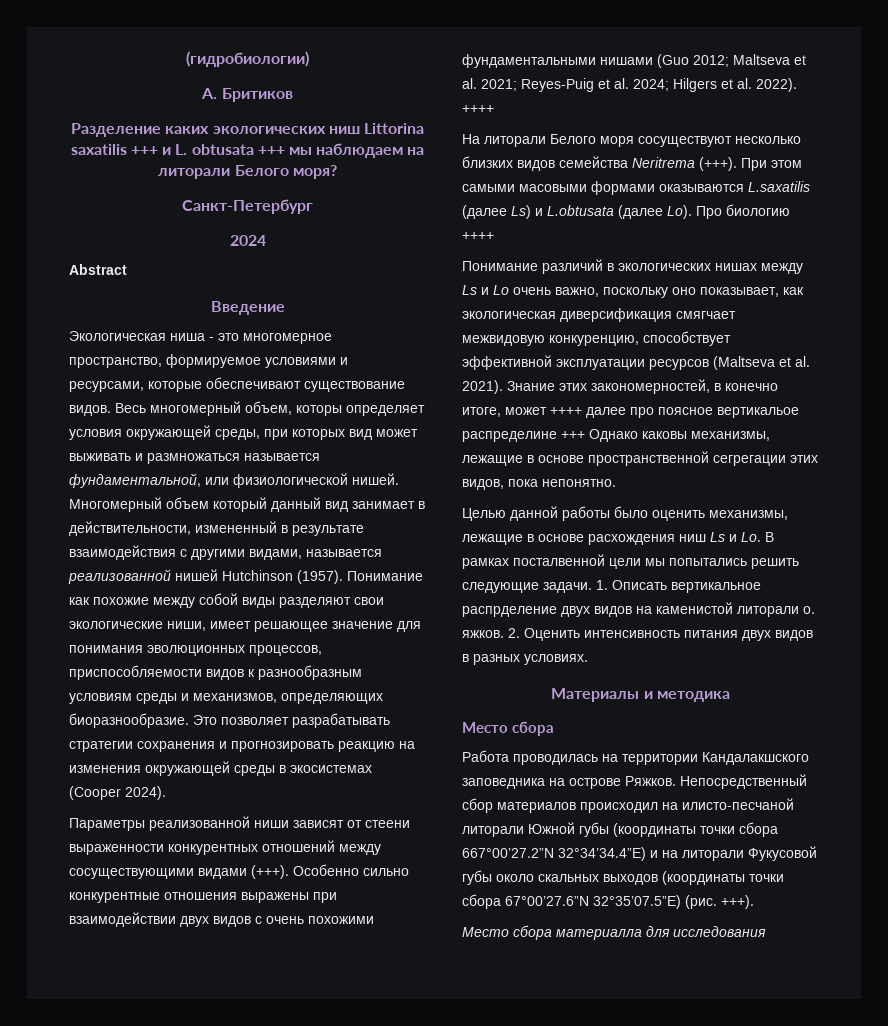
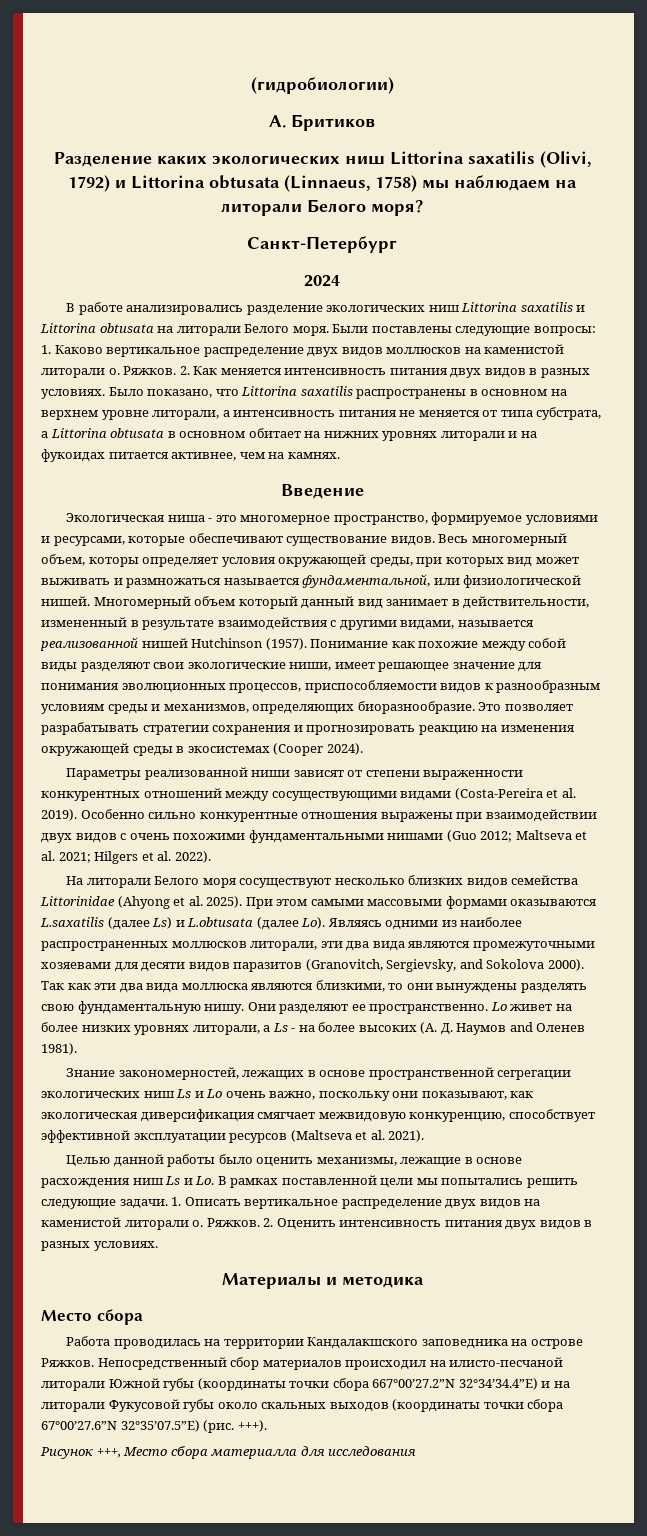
- Разделение каких экологических ниш Littorina saxatilis +++ и L. obtusata +++ мы наблюдаем на литорали Белого моря?
+ Разделение каких экологических ниш Littorina saxatilis (Olivi, 1792) и Littorina obtusata (Linnaeus, 1758) мы наблюдаем на литорали Белого моря?
- Abstract
+ В работе анализировались разделение экологических ниш Littorina saxatilis и Littorina obtusata на литорали Белого моря. Были поставлены следующие вопросы: 1. Каково вертикальное распределение двух видов моллюсков на каменистой литорали о. Ряжков. 2. Как меняется интенсивность питания двух видов в разных условиях. Было показано, что Littorina saxatilis распространены в основном на верхнем уровне литорали, а интенсивность питания не меняется от типа субстрата, а Littorina obtusata в основном обитает на нижних уровнях литорали и на фукоидах питается активнее, чем на камнях.
- Параметры реализованной ниши зависят от стеени выраженности конкурентных отношений между сосуществующими видами (+++).
+ Параметры реализованной ниши зависят от степени выраженности конкурентных отношений между сосуществующими видами (Costa-Pereira et al. 2019).
- Особенно сильно конкурентные отношения выражены при взаимодействии двух видов с очень похожими фундаментальными нишами (Guo 2012; Maltseva et al. 2021; Reyes-Puig et al. 2024; Hilgers et al. 2022). ++++
+ Особенно сильно конкурентные отношения выражены при взаимодействии двух видов с очень похожими фундаментальными нишами (Guo 2012; Maltseva et al. 2021; Hilgers et al. 2022).
- На литорали Белого моря сосуществуют несколько близких видов семейства Neritrema (+++).
+ На литорали Белого моря сосуществуют несколько близких видов семейства Littorinidae (Ahyong et al. 2025).
- При этом самыми масовыми формами оказываются L.saxatilis (далее Ls) и L.obtusata (далее Lo). Про биологию ++++
- Понимание различий в экологических нишах между Ls и Lo очень важно, поскольку оно показывает, как экологическая диверсификация смягчает межвидовую конкуренцию, способствует эффективной эксплуатации ресурсов (Maltseva et al. 2021). Знание этих закономерностей, в конечно итоге, может ++++ далее про поясное вертикальое распределине +++ Однако каковы механизмы, лежащие в основе пространственной сегрегации этих видов, пока непонятно.
+ При этом самыми массовыми формами оказываются L.saxatilis (далее Ls) и L.obtusata (далее Lo). Являясь одними из наиболее распространенных моллюсков литорали, эти два вида являются промежуточными хозяевами для десяти видов паразитов (Granovitch, Sergievsky, and Sokolova 2000). Так как эти два вида моллюска являются близкими, то они вынуждены разделять свою фундаментальную нишу. Они разделяют ее пространственно. Lo живет на более низких уровнях литорали, а Ls - на более высоких (А. Д. Наумов and Оленев 1981).
+ Знание закономерностей, лежащих в основе пространственной сегрегации экологических ниш Ls и Lo очень важно, поскольку они показывают, как экологическая диверсификация смягчает межвидовую конкуренцию, способствует эффективной эксплуатации ресурсов (Maltseva et al. 2021).
- Целью данной работы было оценить механизмы, лежащие в основе расхождения ниш Ls и Lo. В рамках посталвенной цели мы попытались решить следующие задачи.
+ Целью данной работы было оценить механизмы, лежащие в основе расхождения ниш Ls и Lo. В рамках поставленной цели мы попытались решить следующие задачи.
- 1. Описать вертикальное распрделение двух видов на каменистой литорали о. яжков.
+ 1. Описать вертикальное распределение двух видов на каменистой литорали о. Ряжков.
- Место сбора материалла для исследования
+ Рисунок +++, Место сбора материалла для исследования

